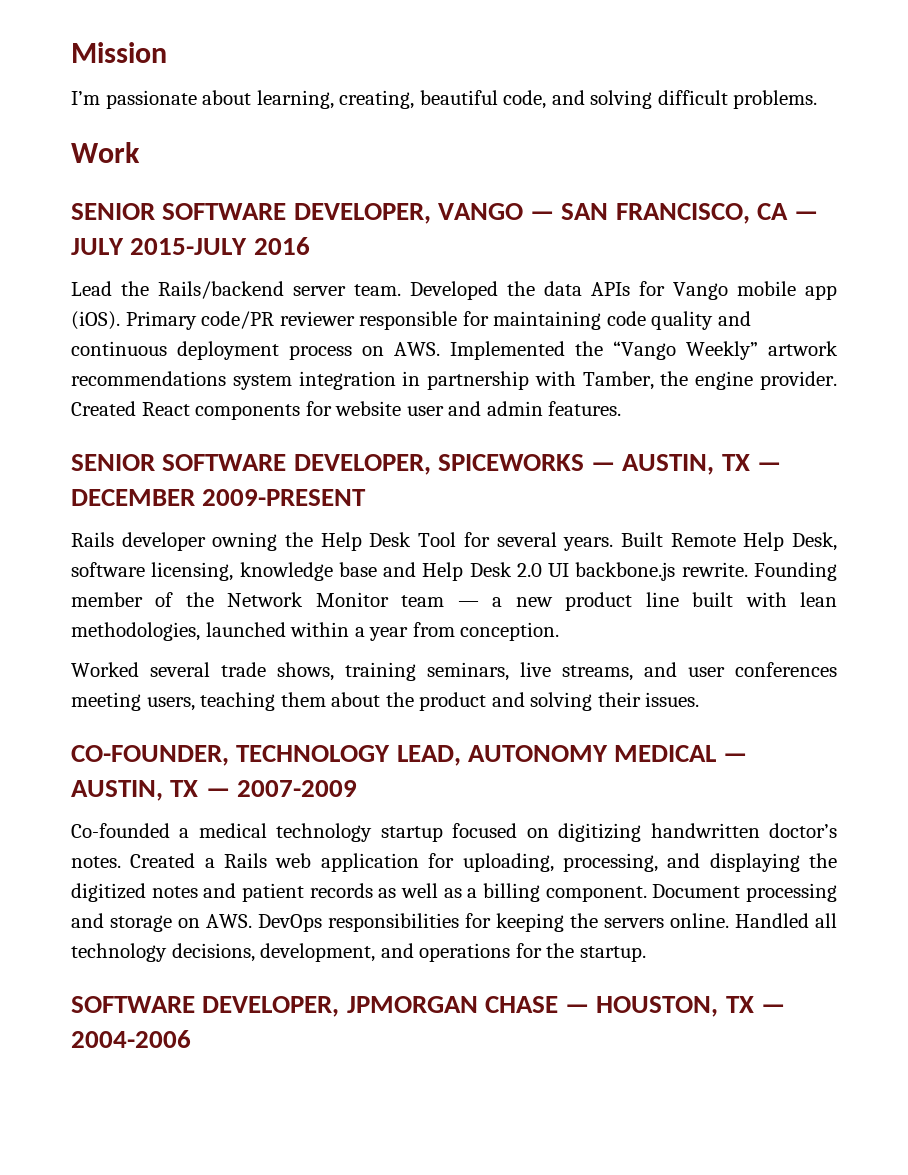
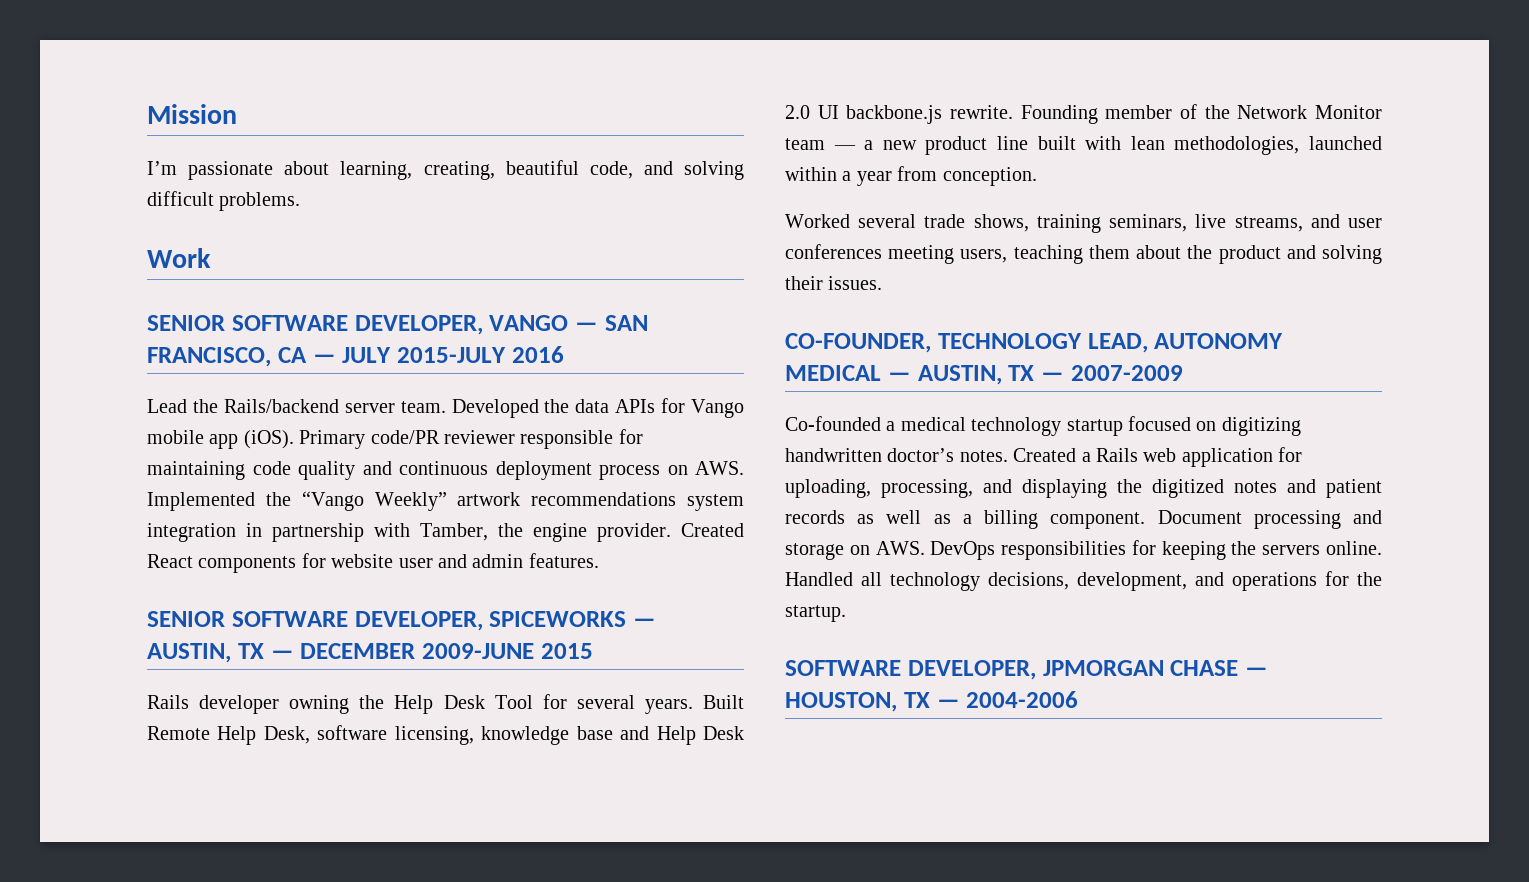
- SENIOR SOFTWARE DEVELOPER, SPICEWORKS — AUSTIN, TX — DECEMBER 2009-PRESENT
+ SENIOR SOFTWARE DEVELOPER, SPICEWORKS — AUSTIN, TX — DECEMBER 2009-JUNE 2015

